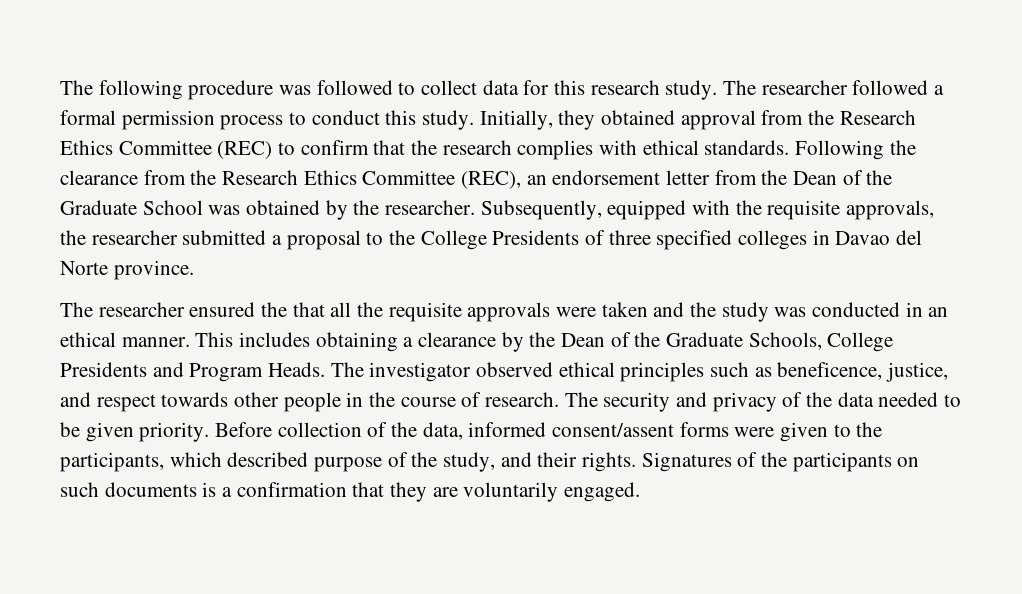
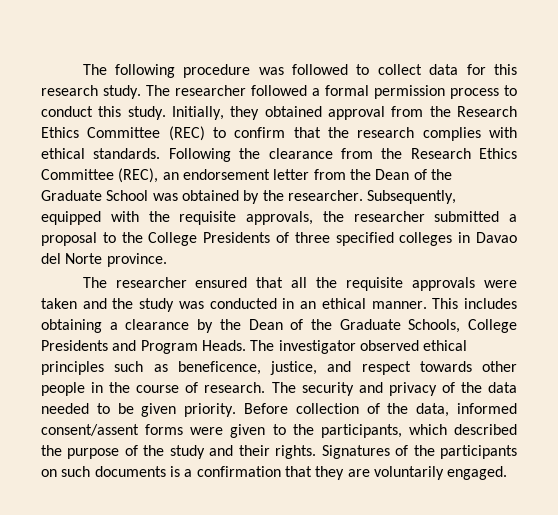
- The researcher ensured the that all the requisite approvals were taken and the study was conducted in an ethical manner.
+ The researcher ensured that all the requisite approvals were taken and the study was conducted in an ethical manner.
- Before collection of the data, informed consent/assent forms were given to the participants, which described purpose of the study, and their rights.
+ Before collection of the data, informed consent/assent forms were given to the participants, which described the purpose of the study and their rights.

